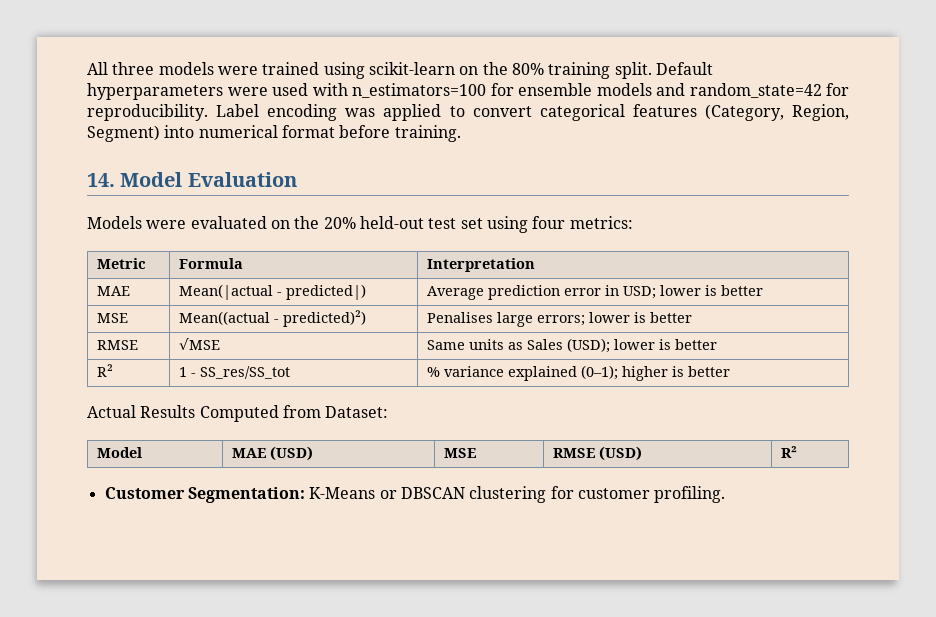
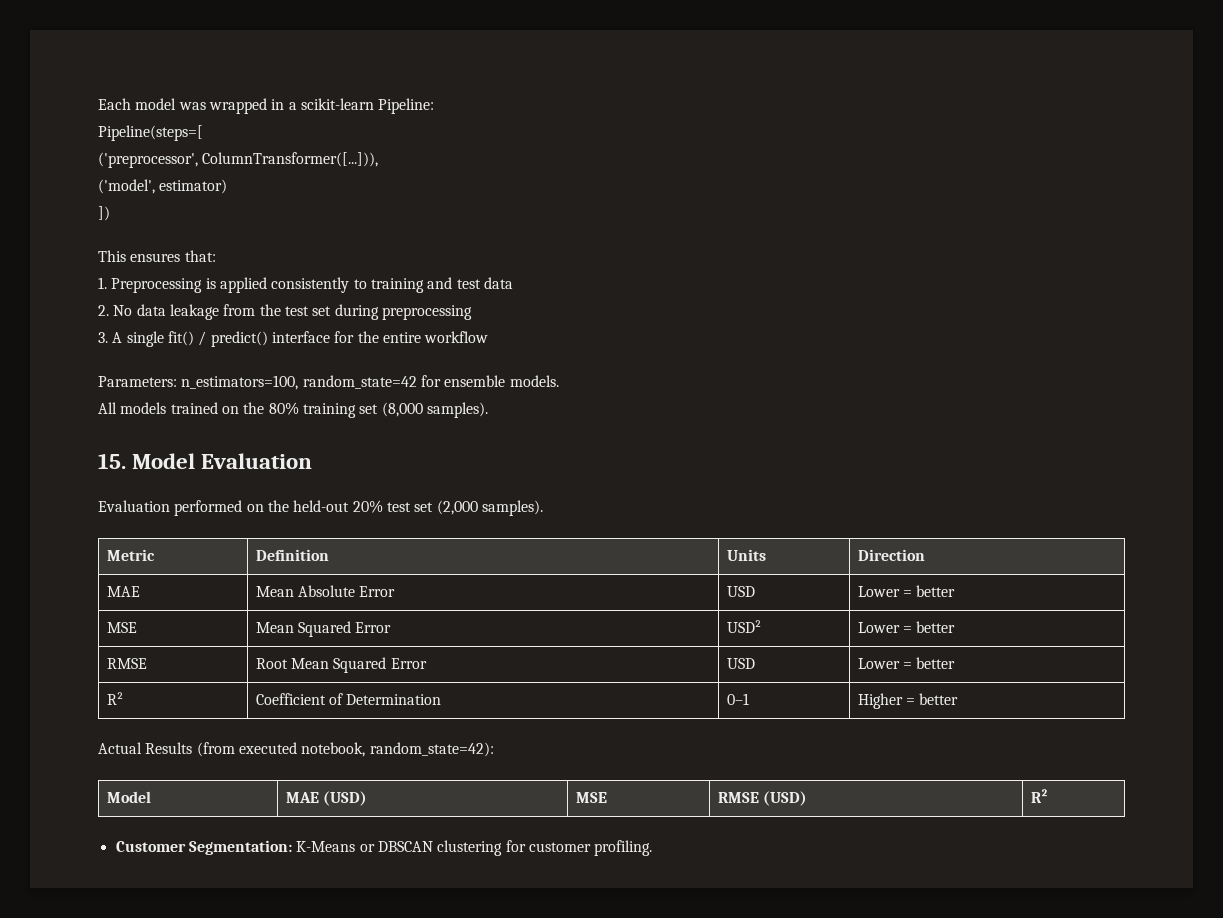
- All three models were trained using scikit-learn on the 80% training split. Default hyperparameters were used with n_estimators=100 for ensemble models and random_state=42 for reproducibility. Label encoding was applied to convert categorical features (Category, Region, Segment) into numerical format before training.
- 14. Model Evaluation
- Models were evaluated on the 20% held-out test set using four metrics:
- Metric | Formula | Interpretation
- MAE | Mean(|actual - predicted|) | Average prediction error in USD; lower is better
- MSE | Mean((actual - predicted)²) | Penalises large errors; lower is better
- RMSE | √MSE | Same units as Sales (USD); lower is better
- R² | 1 - SS_res/SS_tot | % variance explained (0–1); higher is better
+ Each model was wrapped in a scikit-learn Pipeline:
+ Pipeline(steps=[
+ ('preprocessor', ColumnTransformer([...])),
+ ('model', estimator)
+ ])
+ This ensures that:
+ 1. Preprocessing is applied consistently to training and test data
+ 2. No data leakage from the test set during preprocessing
+ 3. A single fit() / predict() interface for the entire workflow
+ Parameters: n_estimators=100, random_state=42 for ensemble models.
+ All models trained on the 80% training set (8,000 samples).
+ 15. Model Evaluation
+ Evaluation performed on the held-out 20% test set (2,000 samples).
+ Metric | Definition | Units | Direction
+ MAE | Mean Absolute Error | USD | Lower = better
+ MSE | Mean Squared Error | USD² | Lower = better
+ RMSE | Root Mean Squared Error | USD | Lower = better
+ R² | Coefficient of Determination | 0–1 | Higher = better
- Actual Results Computed from Dataset:
+ Actual Results (from executed notebook, random_state=42):

